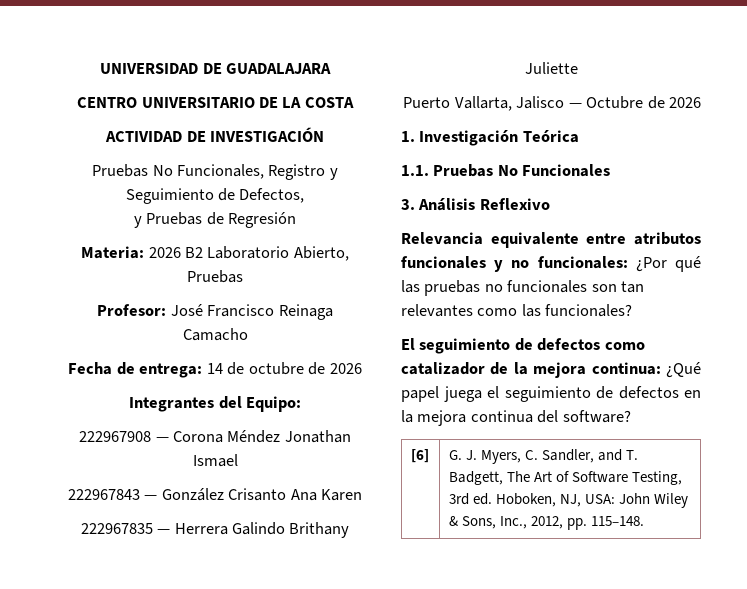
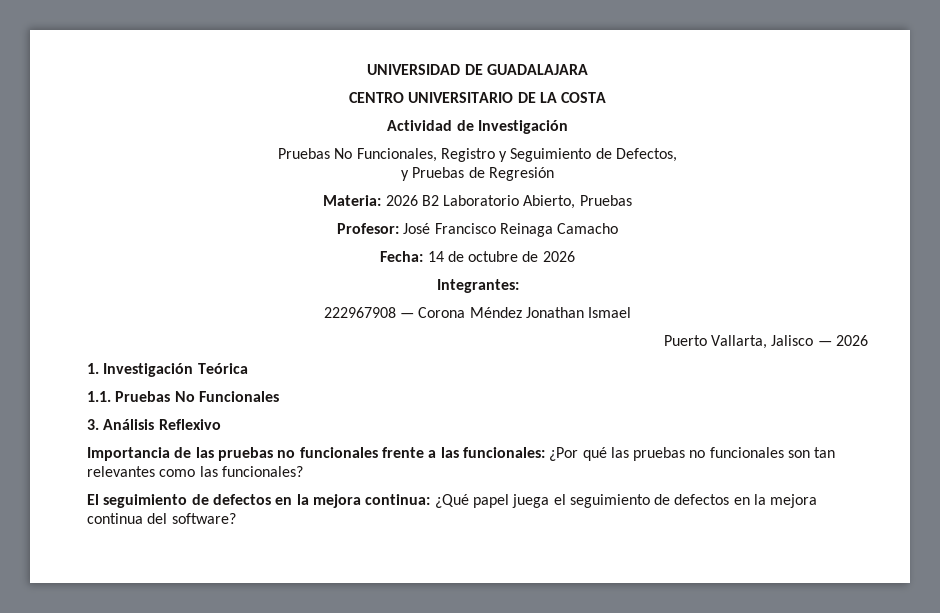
- ACTIVIDAD DE INVESTIGACIÓN
+ Actividad de Investigación
- Fecha de entrega: 14 de octubre de 2026
+ Fecha: 14 de octubre de 2026
- Integrantes del Equipo:
+ Integrantes:
- 222967843 — González Crisanto Ana Karen
- 222967835 — Herrera Galindo Brithany Juliette
- Puerto Vallarta, Jalisco — Octubre de 2026
+ Puerto Vallarta, Jalisco — 2026
- Relevancia equivalente entre atributos funcionales y no funcionales: ¿Por qué las pruebas no funcionales son tan relevantes como las funcionales?
+ Importancia de las pruebas no funcionales frente a las funcionales: ¿Por qué las pruebas no funcionales son tan relevantes como las funcionales?
- El seguimiento de defectos como catalizador de la mejora continua: ¿Qué papel juega el seguimiento de defectos en la mejora continua del software?
+ El seguimiento de defectos en la mejora continua: ¿Qué papel juega el seguimiento de defectos en la mejora continua del software?
- [6] | G. J. Myers, C. Sandler, and T. Badgett, The Art of Software Testing, 3rd ed. Hoboken, NJ, USA: John Wiley & Sons, Inc., 2012, pp. 115–148.

